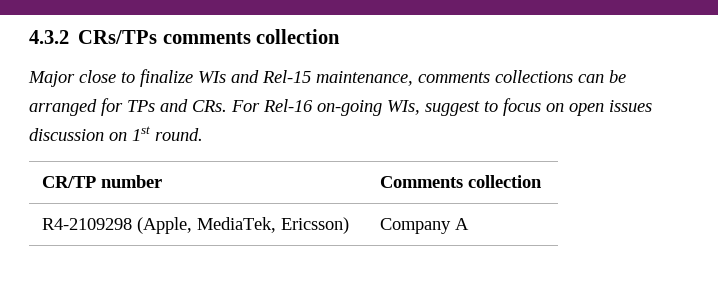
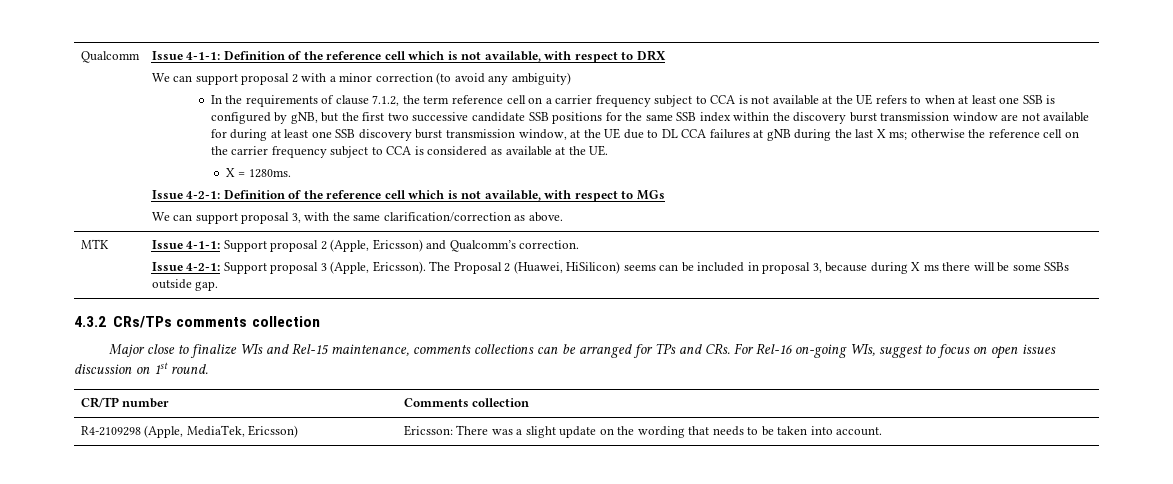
+ Qualcomm | Issue 4-1-1: Definition of the reference cell which is not available, with respect to DRX
+ We can support proposal 2 with a minor correction (to avoid any ambiguity)
+ In the requirements of clause 7.1.2, the term reference cell on a carrier frequency subject to CCA is not available at the UE refers to when at least one SSB is configured by gNB, but the first two successive candidate SSB positions for the same SSB index within the discovery burst transmission window are not available for during at least one SSB discovery burst transmission window, at the UE due to DL CCA failures at gNB during the last X ms; otherwise the reference cell on the carrier frequency subject to CCA is considered as available at the UE.
+ X = 1280ms.
+ Issue 4-2-1: Definition of the reference cell which is not available, with respect to MGs
+ We can support proposal 3, with the same clarification/correction as above.
+ MTK | Issue 4-1-1: Support proposal 2 (Apple, Ericsson) and Qualcomm’s correction.
+ Issue 4-2-1: Support proposal 3 (Apple, Ericsson). The Proposal 2 (Huawei, HiSilicon) seems can be included in proposal 3, because during X ms there will be some SSBs outside gap.
- R4-2109298 (Apple, MediaTek, Ericsson) | Company A
+ R4-2109298 (Apple, MediaTek, Ericsson) | Ericsson: There was a slight update on the wording that needs to be taken into account.

